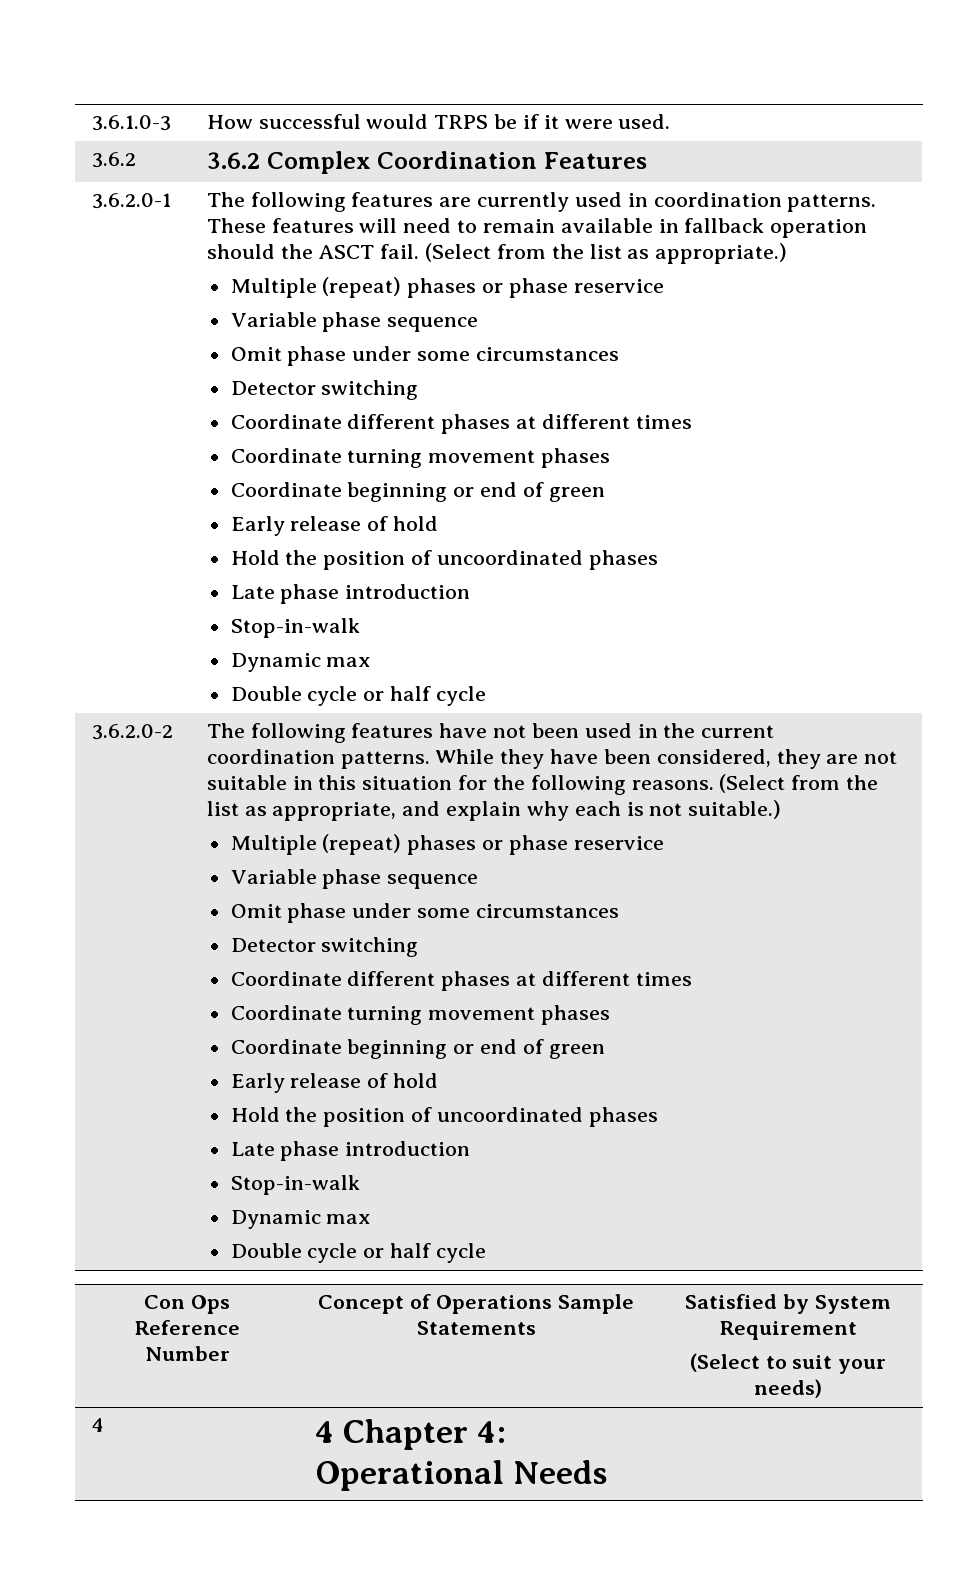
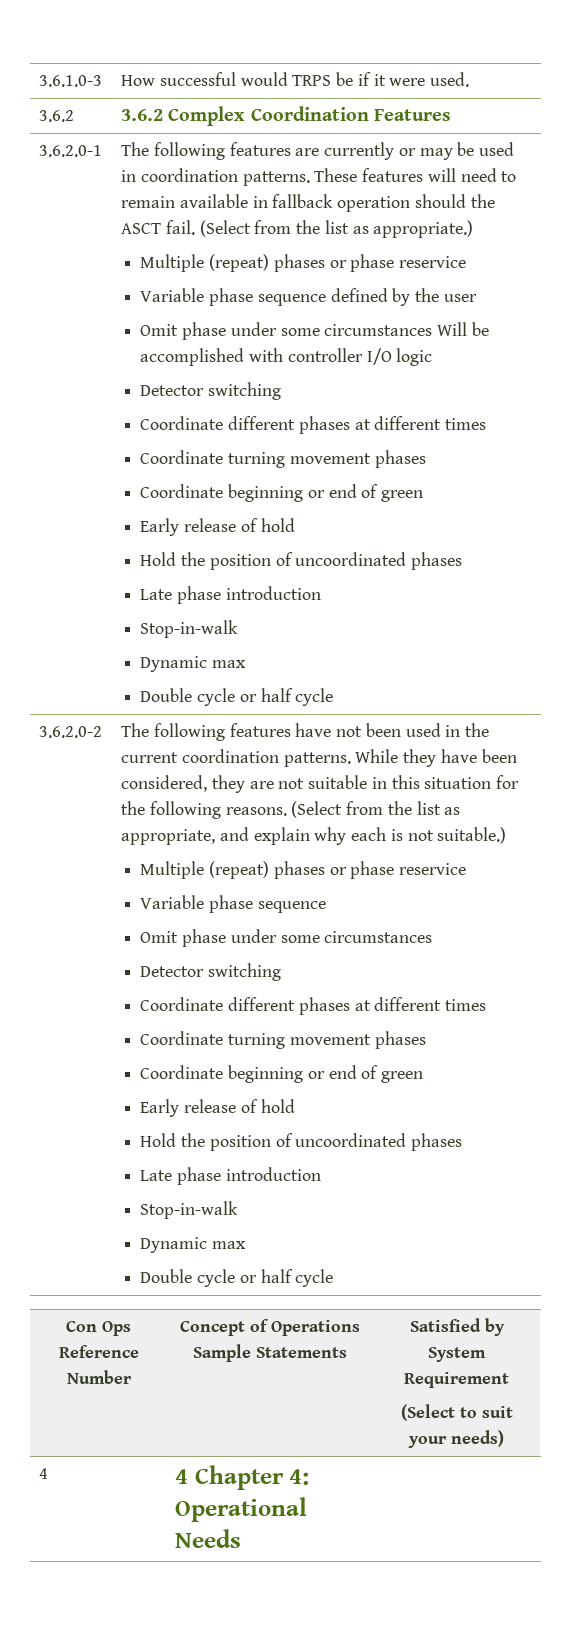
- The following features are currently used in coordination patterns.
+ The following features are currently or may be used in coordination patterns.
  (Select from the list as appropriate.)
  Multiple (repeat) phases or phase reservice
- Variable phase sequence
- Omit phase under some circumstances
+ Variable phase sequence defined by the user
+ Omit phase under some circumstances Will be accomplished with controller I/O logic

